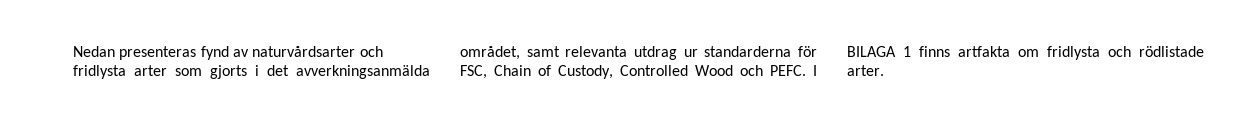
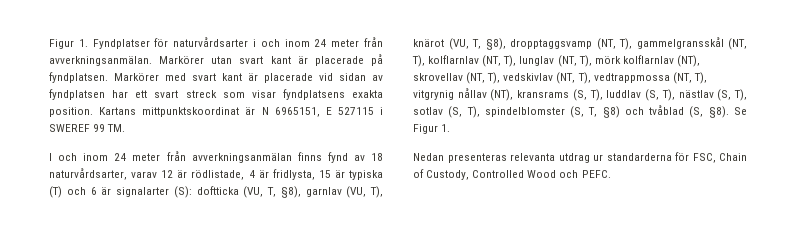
- Nedan presenteras fynd av naturvårdsarter och fridlysta arter som gjorts i det avverkningsanmälda området, samt relevanta utdrag ur standarderna för FSC, Chain of Custody, Controlled Wood och PEFC. I BILAGA 1 finns artfakta om fridlysta och rödlistade arter.
+ Figur 1. Fyndplatser för naturvårdsarter i och inom 24 meter från avverkningsanmälan. Markörer utan svart kant är placerade på fyndplatsen. Markörer med svart kant är placerade vid sidan av fyndplatsen har ett svart streck som visar fyndplatsens exakta position. Kartans mittpunktskoordinat är N 6965151, E 527115 i SWEREF 99 TM.
+ I och inom 24 meter från avverkningsanmälan finns fynd av 18 naturvårdsarter, varav 12 är rödlistade, 4 är fridlysta, 15 är typiska (T) och 6 är signalarter (S): doftticka (VU, T, §8), garnlav (VU, T), knärot (VU, T, §8), dropptaggsvamp (NT, T), gammelgransskål (NT, T), kolflarnlav (NT, T), lunglav (NT, T), mörk kolflarnlav (NT), skrovellav (NT, T), vedskivlav (NT, T), vedtrappmossa (NT, T), vitgrynig nållav (NT), kransrams (S, T), luddlav (S, T), nästlav (S, T), sotlav (S, T), spindelblomster (S, T, §8) och tvåblad (S, §8). Se Figur 1.
+ Nedan presenteras relevanta utdrag ur standarderna för FSC, Chain of Custody, Controlled Wood och PEFC.

